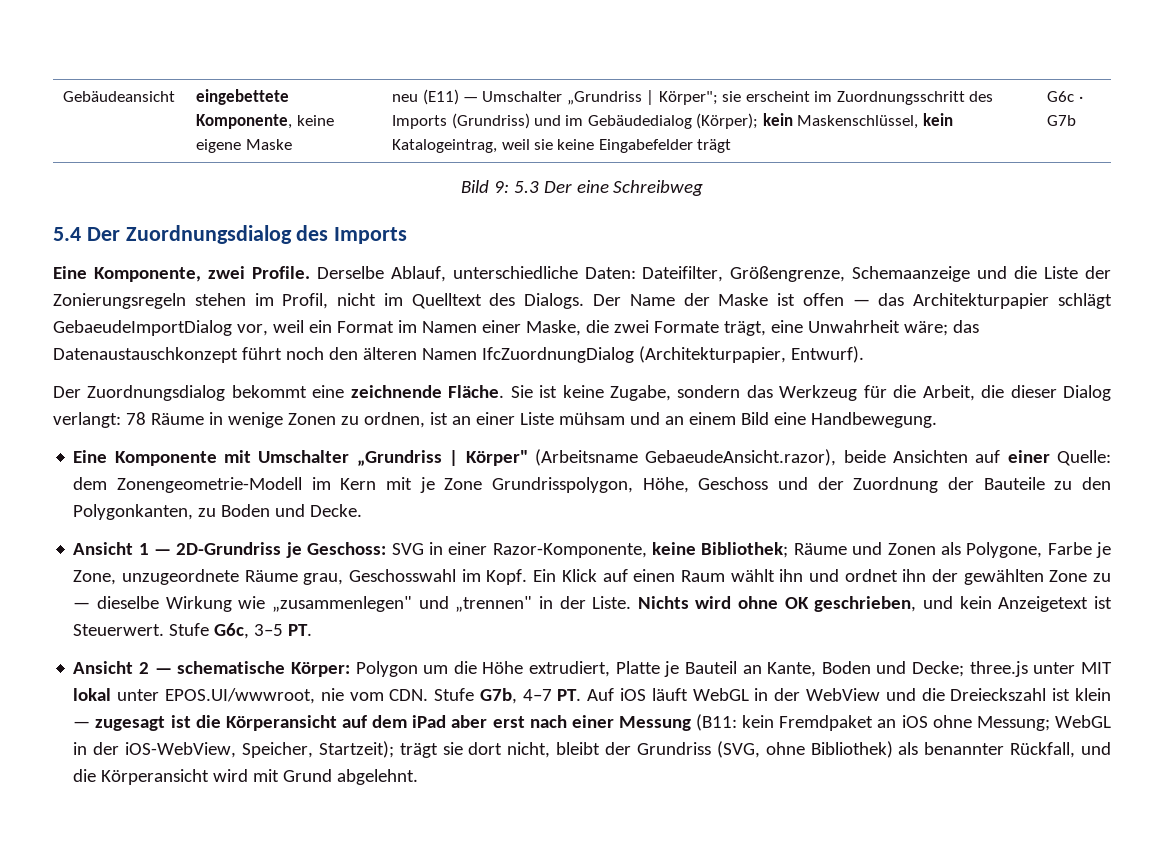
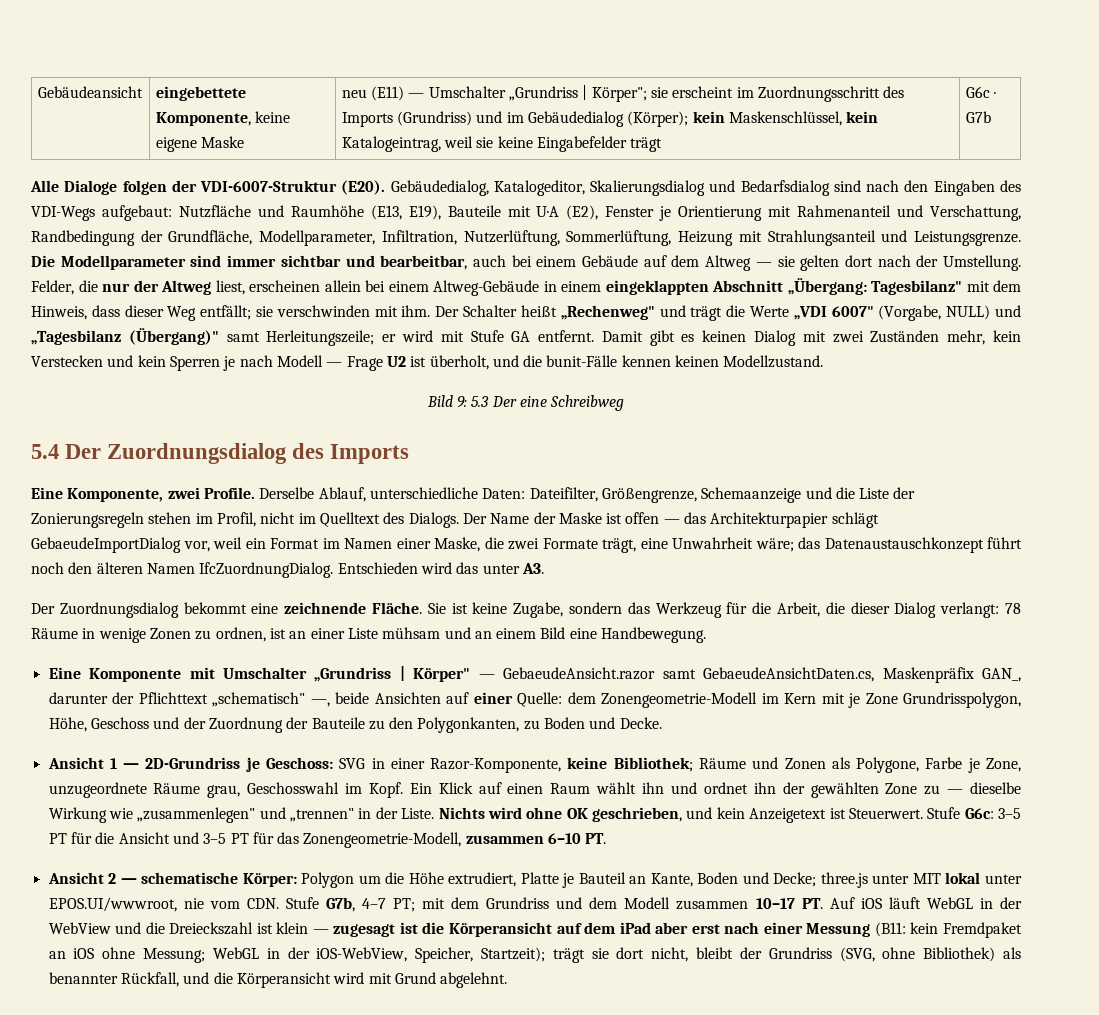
+ Alle Dialoge folgen der VDI-6007-Struktur (E20). Gebäudedialog, Katalogeditor, Skalierungsdialog und Bedarfsdialog sind nach den Eingaben des VDI-Wegs aufgebaut: Nutzfläche und Raumhöhe (E13, E19), Bauteile mit U·A (E2), Fenster je Orientierung mit Rahmenanteil und Verschattung, Randbedingung der Grundfläche, Modellparameter, Infiltration, Nutzerlüftung, Sommerlüftung, Heizung mit Strahlungsanteil und Leistungsgrenze. Die Modellparameter sind immer sichtbar und bearbeitbar, auch bei einem Gebäude auf dem Altweg — sie gelten dort nach der Umstellung. Felder, die nur der Altweg liest, erscheinen allein bei einem Altweg-Gebäude in einem eingeklappten Abschnitt „Übergang: Tagesbilanz" mit dem Hinweis, dass dieser Weg entfällt; sie verschwinden mit ihm. Der Schalter heißt „Rechenweg" und trägt die Werte „VDI 6007" (Vorgabe, NULL) und „Tagesbilanz (Übergang)" samt Herleitungszeile; er wird mit Stufe GA entfernt. Damit gibt es keinen Dialog mit zwei Zuständen mehr, kein Verstecken und kein Sperren je nach Modell — Frage U2 ist überholt, und die bunit-Fälle kennen keinen Modellzustand.
- Der Name der Maske ist offen — das Architekturpapier schlägt GebaeudeImportDialog vor, weil ein Format im Namen einer Maske, die zwei Formate trägt, eine Unwahrheit wäre; das Datenaustauschkonzept führt noch den älteren Namen IfcZuordnungDialog (Architekturpapier, Entwurf).
+ Der Name der Maske ist offen — das Architekturpapier schlägt GebaeudeImportDialog vor, weil ein Format im Namen einer Maske, die zwei Formate trägt, eine Unwahrheit wäre; das Datenaustauschkonzept führt noch den älteren Namen IfcZuordnungDialog. Entschieden wird das unter A3.
- Eine Komponente mit Umschalter „Grundriss | Körper" (Arbeitsname GebaeudeAnsicht.razor), beide Ansichten auf einer Quelle: dem Zonengeometrie-Modell im Kern mit je Zone Grundrisspolygon, Höhe, Geschoss und der Zuordnung der Bauteile zu den Polygonkanten, zu Boden und Decke.
+ Eine Komponente mit Umschalter „Grundriss | Körper" — GebaeudeAnsicht.razor samt GebaeudeAnsichtDaten.cs, Maskenpräfix GAN_, darunter der Pflichttext „schematisch" —, beide Ansichten auf einer Quelle: dem Zonengeometrie-Modell im Kern mit je Zone Grundrisspolygon, Höhe, Geschoss und der Zuordnung der Bauteile zu den Polygonkanten, zu Boden und Decke.
- Stufe G6c, 3–5 PT.
+ Stufe G6c: 3–5 PT für die Ansicht und 3–5 PT für das Zonengeometrie-Modell, zusammen 6–10 PT.
- three.js unter MIT lokal unter EPOS.UI/wwwroot, nie vom CDN. Stufe G7b, 4–7 PT. Auf iOS läuft WebGL in der WebView und die Dreieckszahl ist klein — zugesagt ist die Körperansicht auf dem iPad aber erst nach einer Messung (B11:
+ three.js unter MIT lokal unter EPOS.UI/wwwroot, nie vom CDN. Stufe G7b, 4–7 PT; mit dem Grundriss und dem Modell zusammen 10–17 PT. Auf iOS läuft WebGL in der WebView und die Dreieckszahl ist klein — zugesagt ist die Körperansicht auf dem iPad aber erst nach einer Messung (B11:

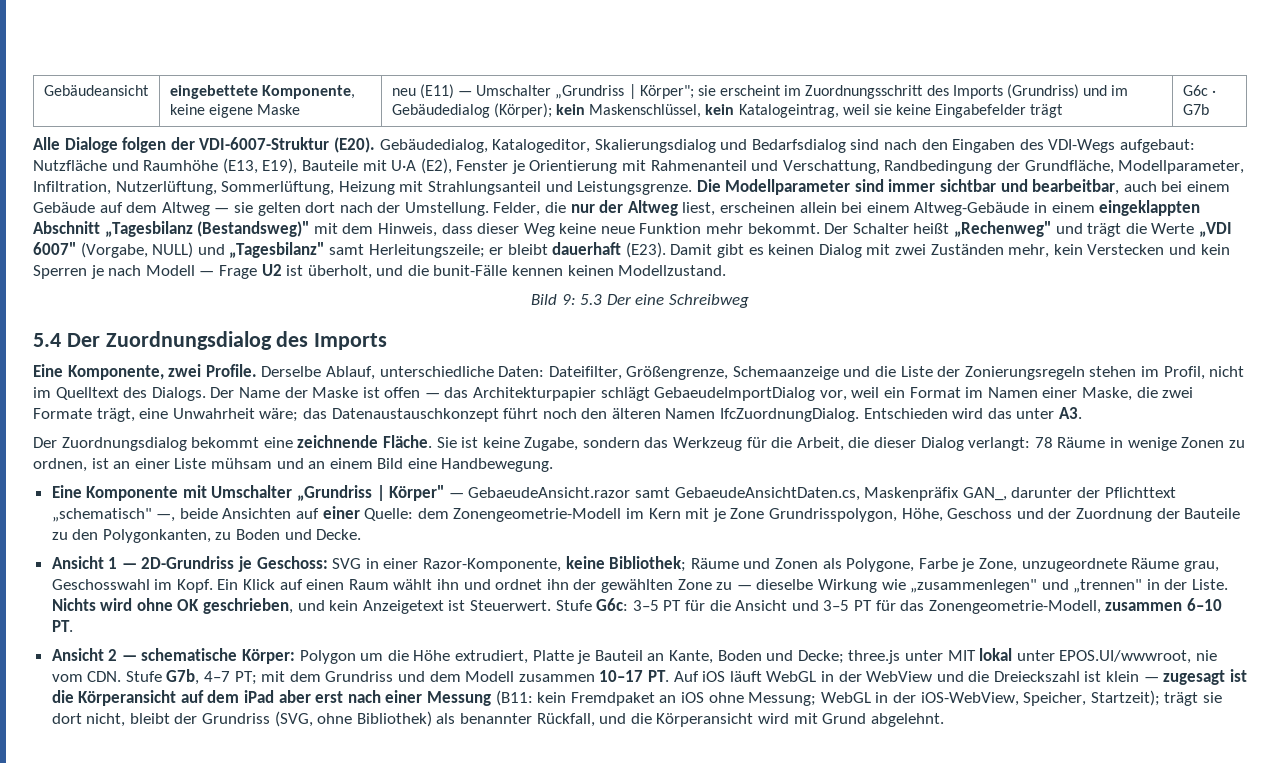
- Felder, die nur der Altweg liest, erscheinen allein bei einem Altweg-Gebäude in einem eingeklappten Abschnitt „Übergang: Tagesbilanz" mit dem Hinweis, dass dieser Weg entfällt; sie verschwinden mit ihm.
+ Felder, die nur der Altweg liest, erscheinen allein bei einem Altweg-Gebäude in einem eingeklappten Abschnitt „Tagesbilanz (Bestandsweg)" mit dem Hinweis, dass dieser Weg keine neue Funktion mehr bekommt.
- Der Schalter heißt „Rechenweg" und trägt die Werte „VDI 6007" (Vorgabe, NULL) und „Tagesbilanz (Übergang)" samt Herleitungszeile; er wird mit Stufe GA entfernt.
+ Der Schalter heißt „Rechenweg" und trägt die Werte „VDI 6007" (Vorgabe, NULL) und „Tagesbilanz" samt Herleitungszeile; er bleibt dauerhaft (E23).

